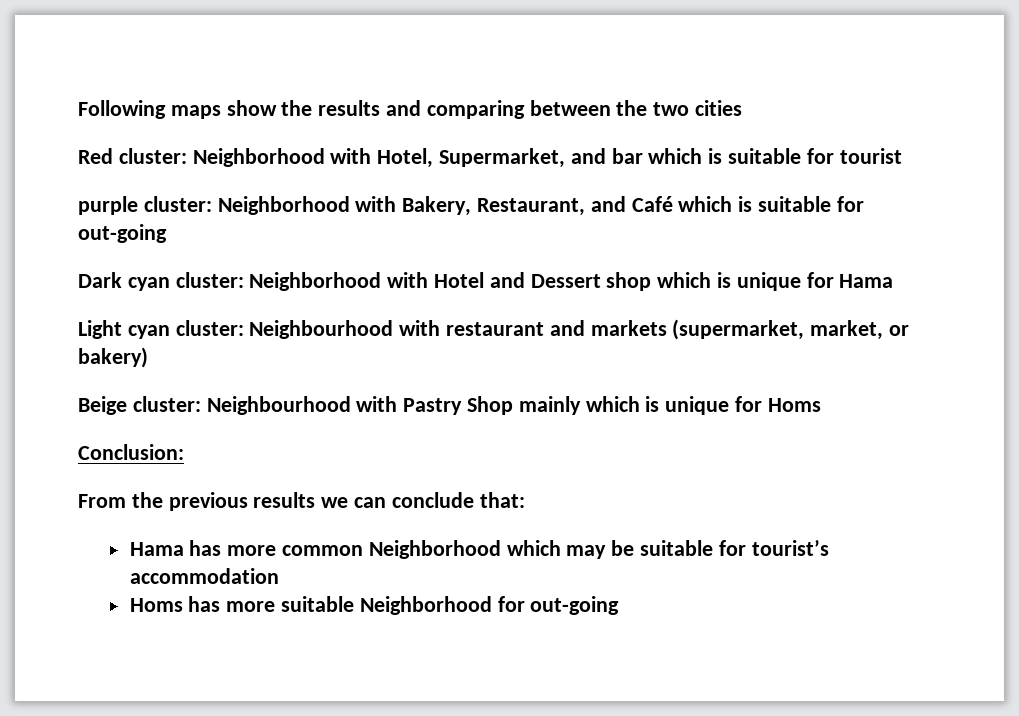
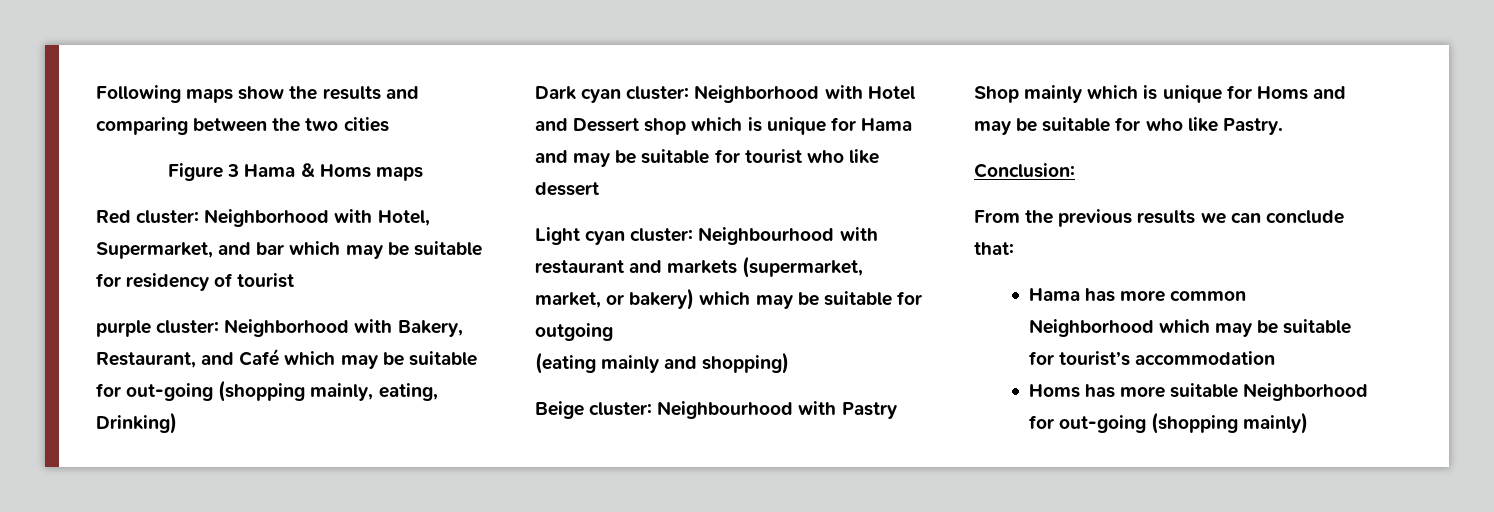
+ Figure 3 Hama & Homs maps
- Red cluster: Neighborhood with Hotel, Supermarket, and bar which is suitable for tourist
+ Red cluster: Neighborhood with Hotel, Supermarket, and bar which may be suitable for residency of tourist
- purple cluster: Neighborhood with Bakery, Restaurant, and Café which is suitable for out-going
+ purple cluster: Neighborhood with Bakery, Restaurant, and Café which may be suitable for out-going (shopping mainly, eating, Drinking)
- Dark cyan cluster: Neighborhood with Hotel and Dessert shop which is unique for Hama
+ Dark cyan cluster: Neighborhood with Hotel and Dessert shop which is unique for Hama and may be suitable for tourist who like dessert
- Light cyan cluster: Neighbourhood with restaurant and markets (supermarket, market, or bakery)
+ Light cyan cluster: Neighbourhood with restaurant and markets (supermarket, market, or bakery) which may be suitable for outgoing
+ (eating mainly and shopping)
- Beige cluster: Neighbourhood with Pastry Shop mainly which is unique for Homs
+ Beige cluster: Neighbourhood with Pastry Shop mainly which is unique for Homs and may be suitable for who like Pastry.
- Homs has more suitable Neighborhood for out-going
+ Homs has more suitable Neighborhood for out-going (shopping mainly)

